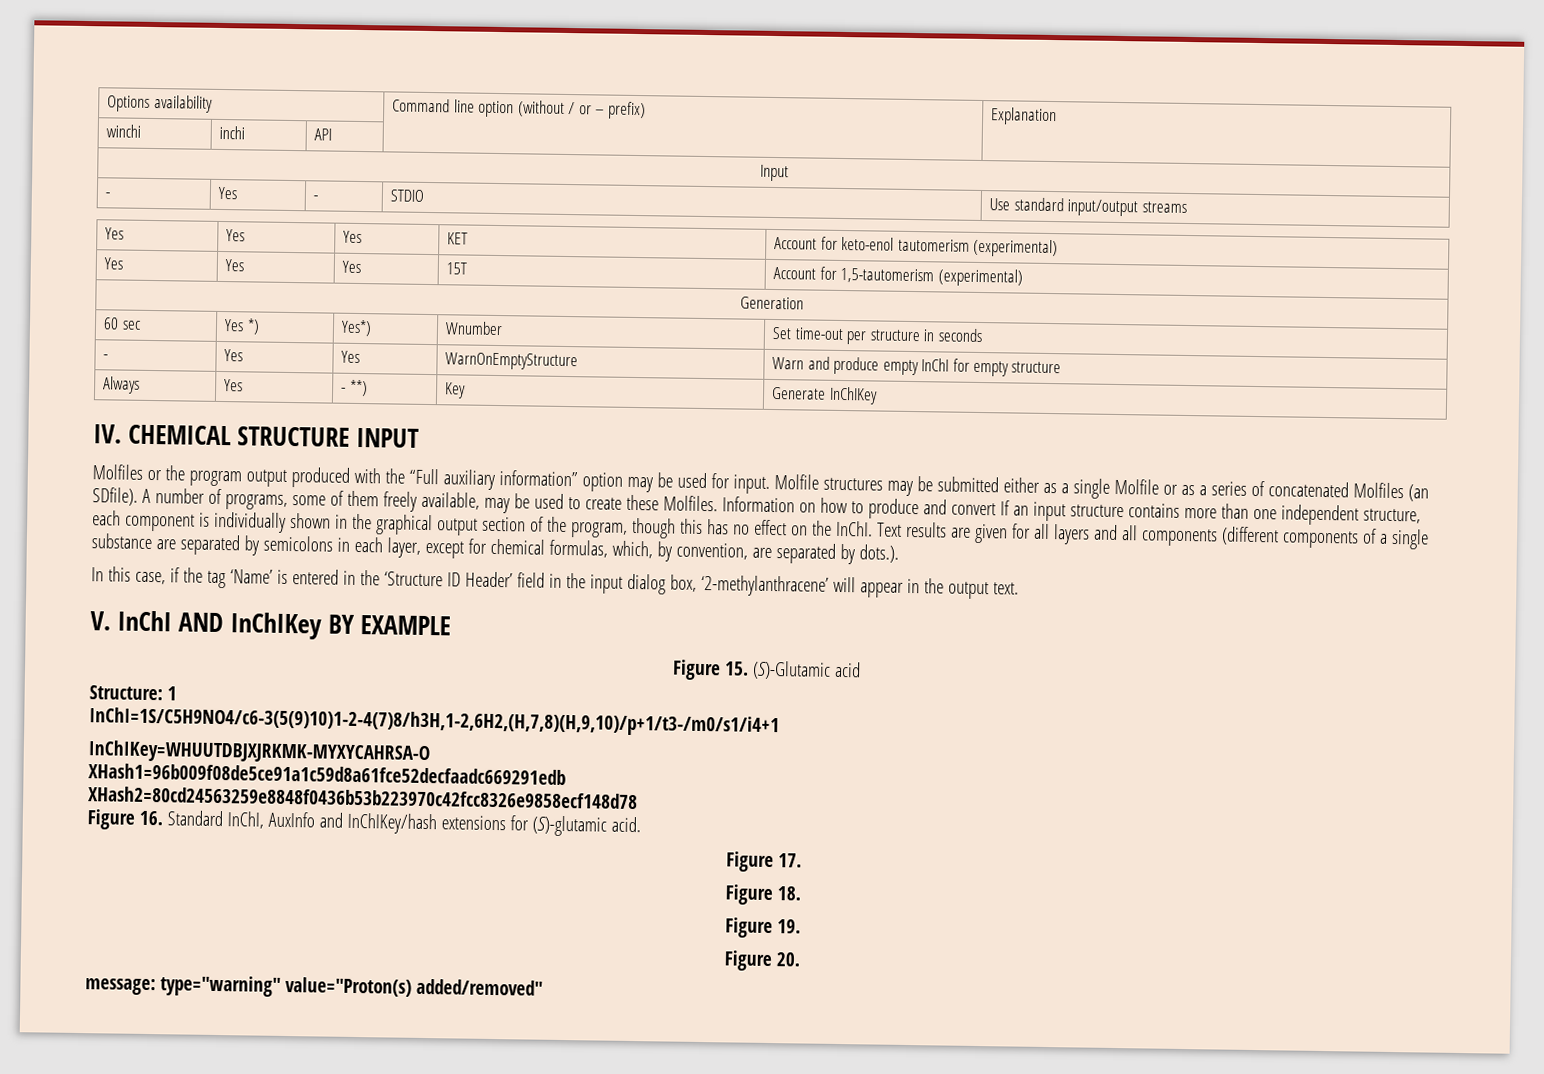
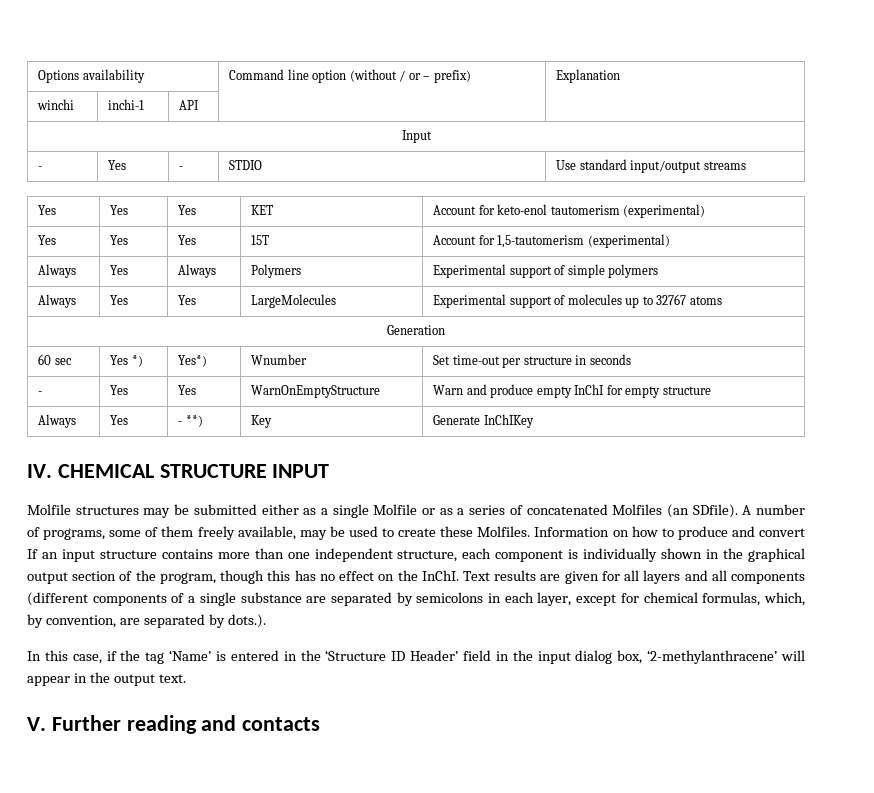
- winchi | inchi | API | |
+ winchi | inchi-1 | API | |
+ Always | Yes | Always | Polymers | Experimental support of simple polymers
+ Always | Yes | Yes | LargeMolecules | Experimental support of molecules up to 32767 atoms
- Molfiles or the program output produced with the “Full auxiliary information” option may be used for input.
- V. InChI AND InChIKey BY EXAMPLE
- Figure 15. (S)-Glutamic acid
- Structure: 1
- InChI=1S/C5H9NO4/c6-3(5(9)10)1-2-4(7)8/h3H,1-2,6H2,(H,7,8)(H,9,10)/p+1/t3-/m0/s1/i4+1
- InChIKey=WHUUTDBJXJRKMK-MYXYCAHRSA-O
- XHash1=96b009f08de5ce91a1c59d8a61fce52decfaadc669291edb
- XHash2=80cd24563259e8848f0436b53b223970c42fcc8326e9858ecf148d78
- Figure 16. Standard InChI, AuxInfo and InChIKey/hash extensions for (S)-glutamic acid.
- Figure 17.
- Figure 18.
- Figure 19.
- Figure 20.
- message: type="warning" value="Proton(s) added/removed"
+ V. Further reading and contacts

